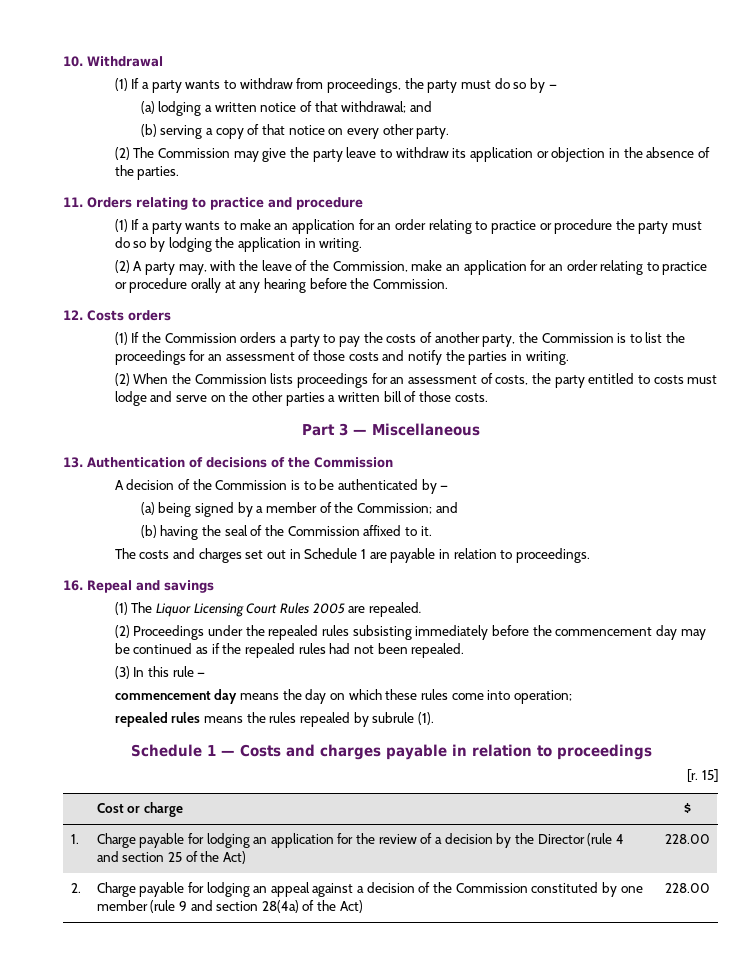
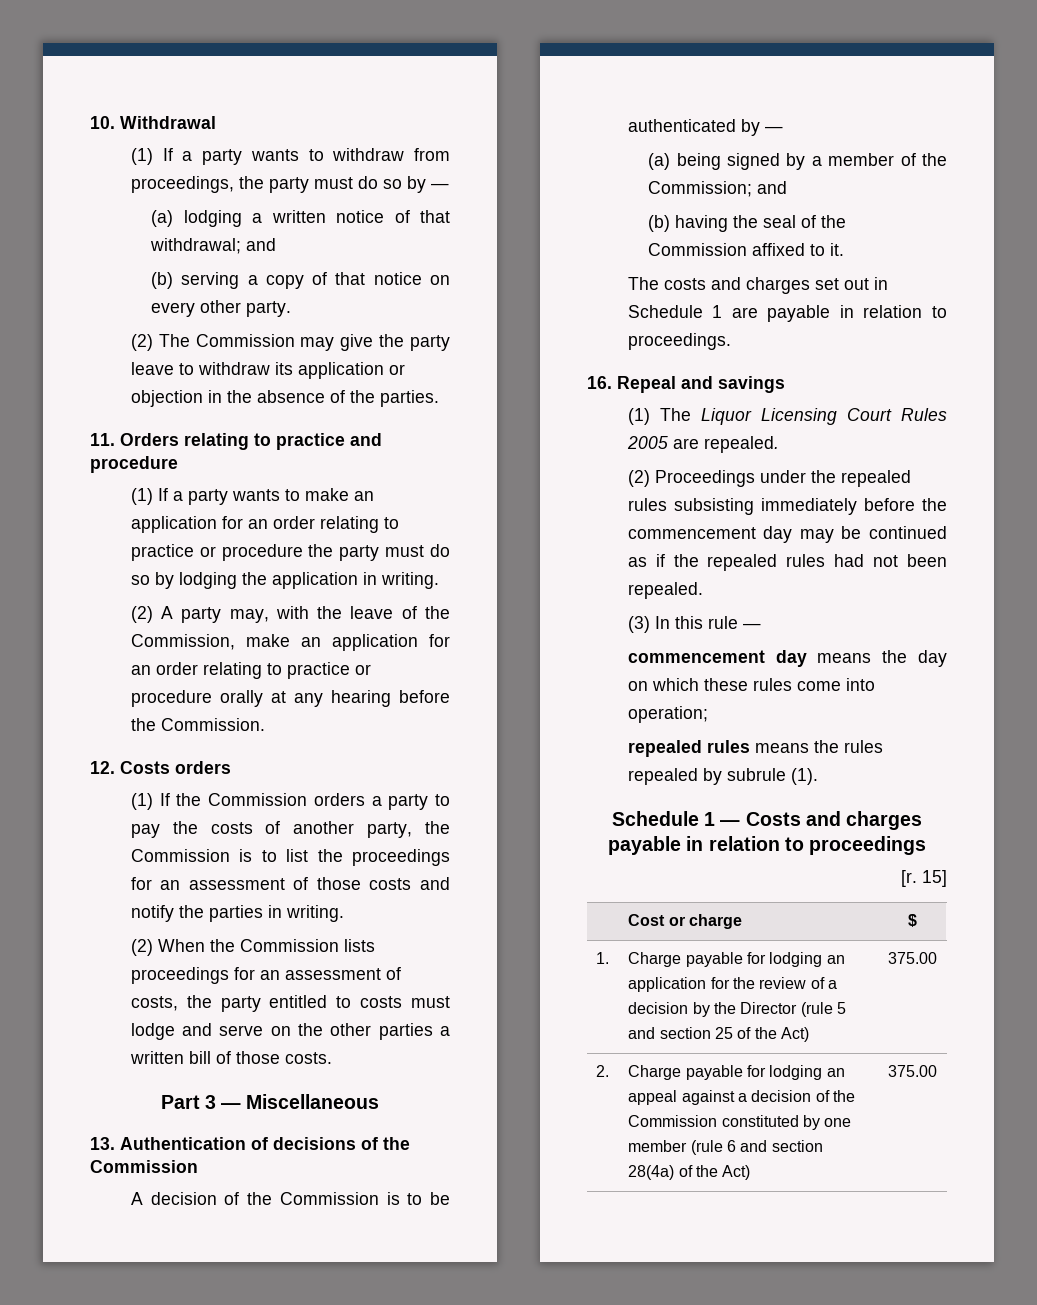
- 1. | Charge payable for lodging an application for the review of a decision by the Director (rule 4 and section 25 of the Act) | 228.00
+ 1. | Charge payable for lodging an application for the review of a decision by the Director (rule 5 and section 25 of the Act) | 375.00
- 2. | Charge payable for lodging an appeal against a decision of the Commission constituted by one member (rule 9 and section 28(4a) of the Act) | 228.00
+ 2. | Charge payable for lodging an appeal against a decision of the Commission constituted by one member (rule 6 and section 28(4a) of the Act) | 375.00

